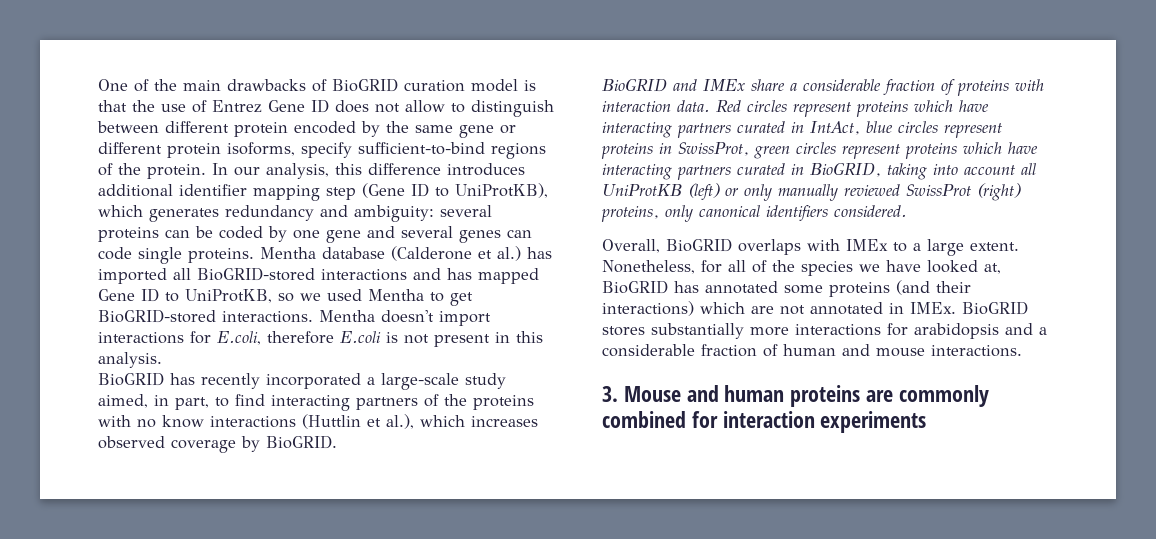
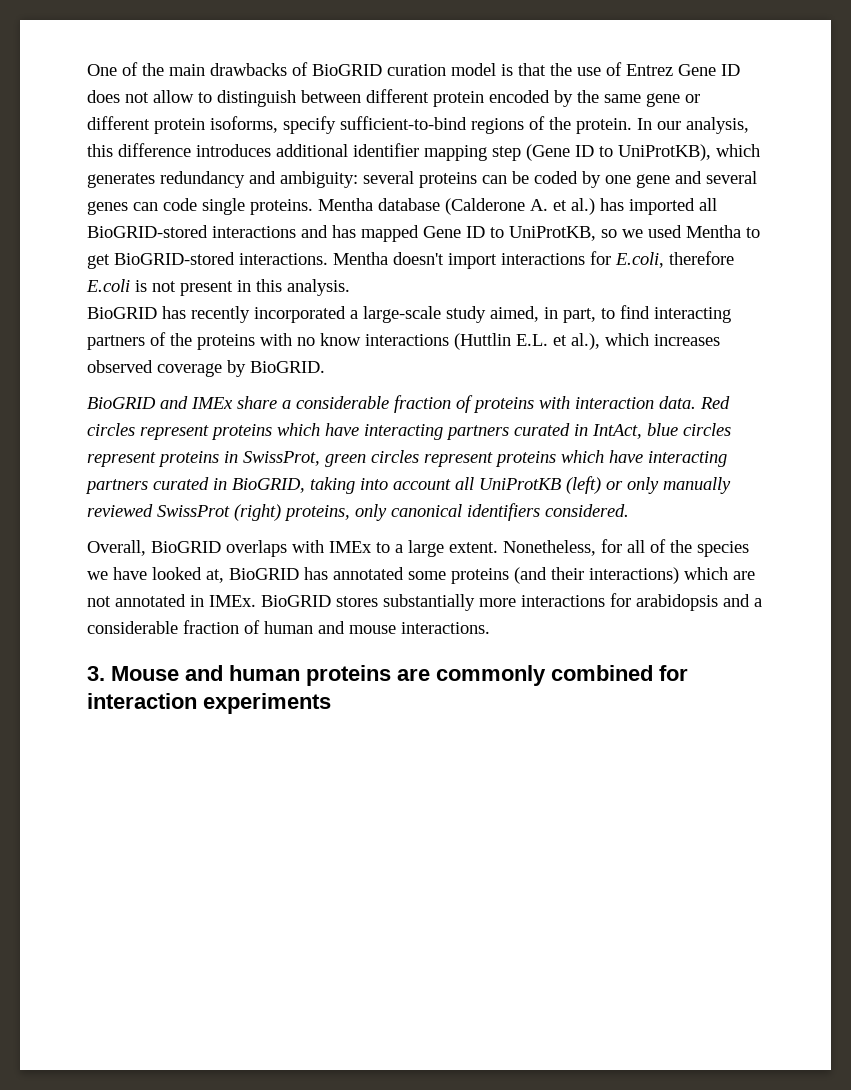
- Mentha database (Calderone et al.) has imported all BioGRID-stored interactions and has mapped Gene ID to UniProtKB, so we used Mentha to get BioGRID-stored interactions.
+ Mentha database (Calderone A. et al.) has imported all BioGRID-stored interactions and has mapped Gene ID to UniProtKB, so we used Mentha to get BioGRID-stored interactions.
- BioGRID has recently incorporated a large-scale study aimed, in part, to find interacting partners of the proteins with no know interactions (Huttlin et al.), which increases observed coverage by BioGRID.
+ BioGRID has recently incorporated a large-scale study aimed, in part, to find interacting partners of the proteins with no know interactions (Huttlin E.L. et al.), which increases observed coverage by BioGRID.

